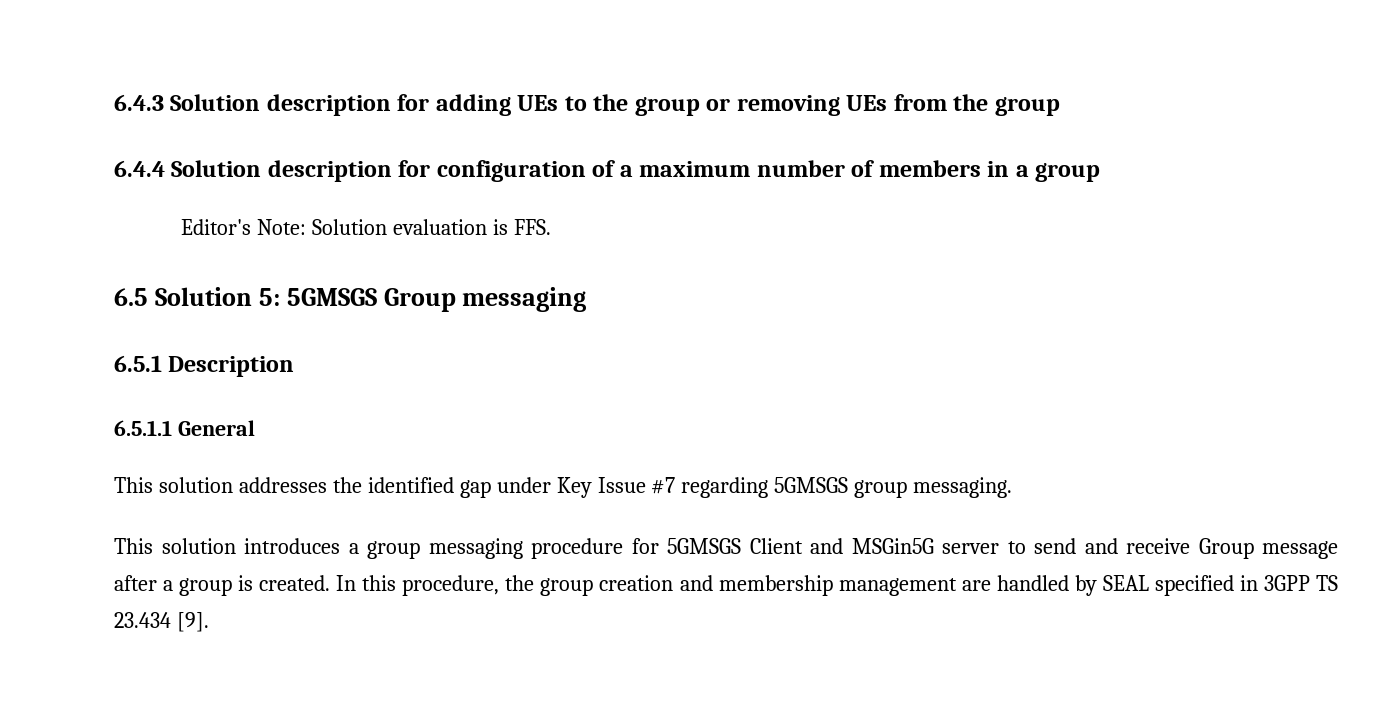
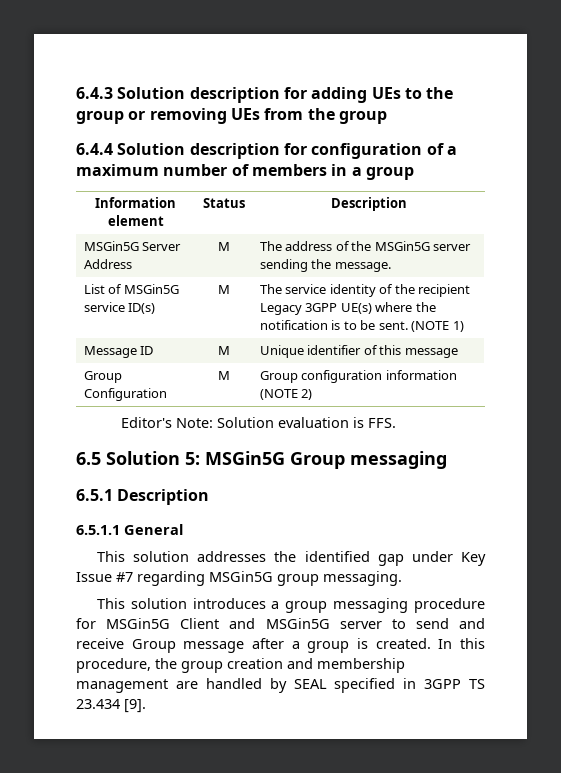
+ Information element | Status | Description
+ MSGin5G Server Address | M | The address of the MSGin5G server sending the message.
+ List of MSGin5G service ID(s) | M | The service identity of the recipient Legacy 3GPP UE(s) where the notification is to be sent. (NOTE 1)
+ Message ID | M | Unique identifier of this message
+ Group Configuration | M | Group configuration information (NOTE 2)
- 6.5 Solution 5: 5GMSGS Group messaging
+ 6.5 Solution 5: MSGin5G Group messaging
- This solution addresses the identified gap under Key Issue #7 regarding 5GMSGS group messaging.
+ This solution addresses the identified gap under Key Issue #7 regarding MSGin5G group messaging.
- This solution introduces a group messaging procedure for 5GMSGS Client and MSGin5G server to send and receive Group message after a group is created.
+ This solution introduces a group messaging procedure for MSGin5G Client and MSGin5G server to send and receive Group message after a group is created.

